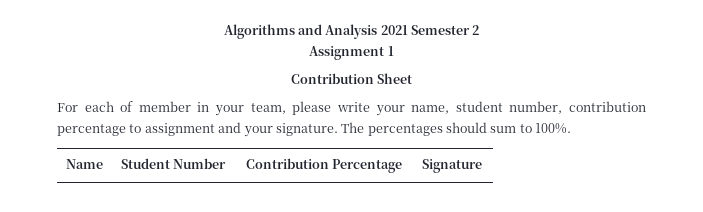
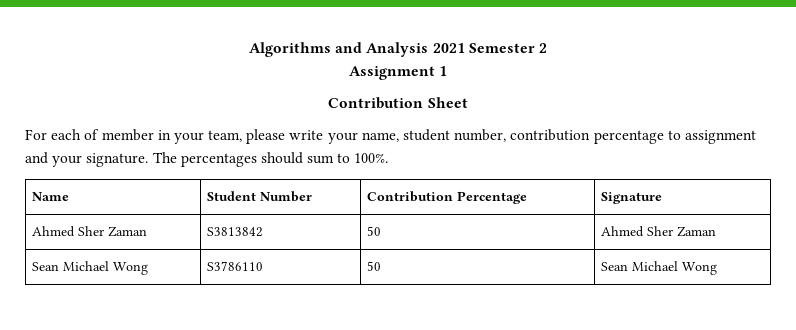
+ Ahmed Sher Zaman | S3813842 | 50 | Ahmed Sher Zaman
+ Sean Michael Wong | S3786110 | 50 | Sean Michael Wong

